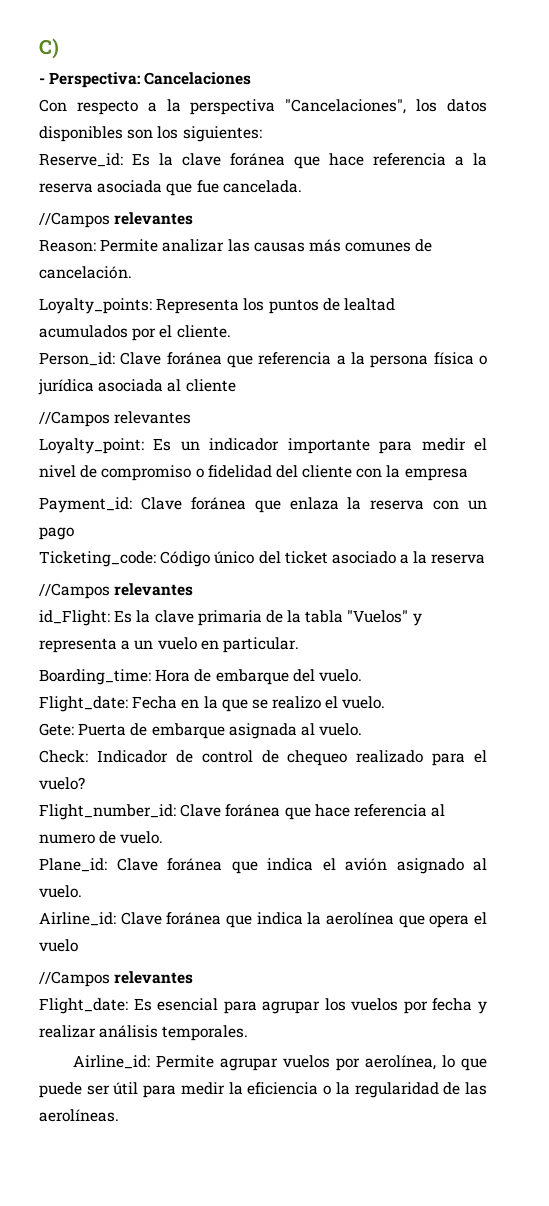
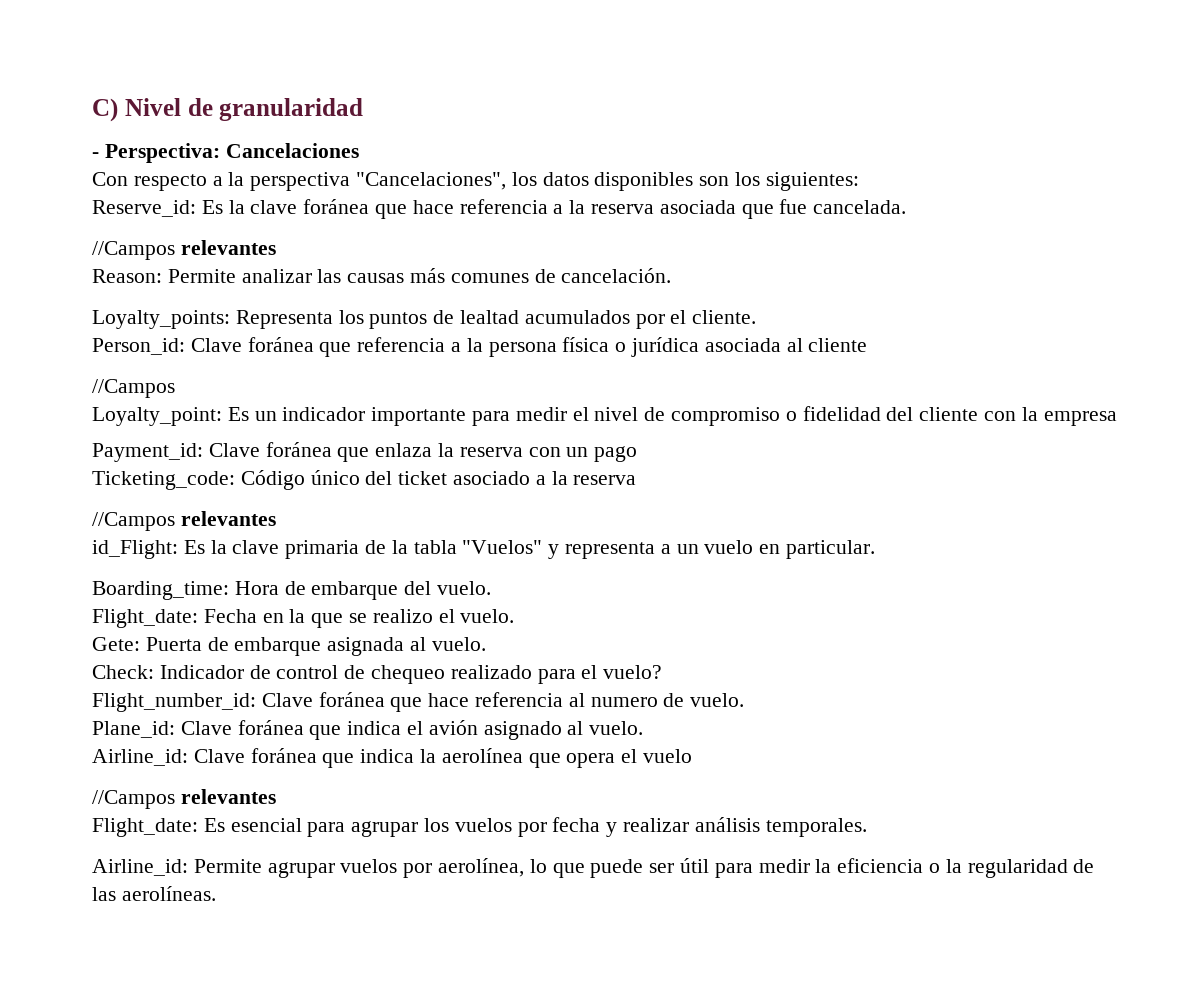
- C)
+ C) Nivel de granularidad
  Person_id: Clave foránea que referencia a la persona física o jurídica asociada al cliente
- //Campos relevantes
+ //Campos

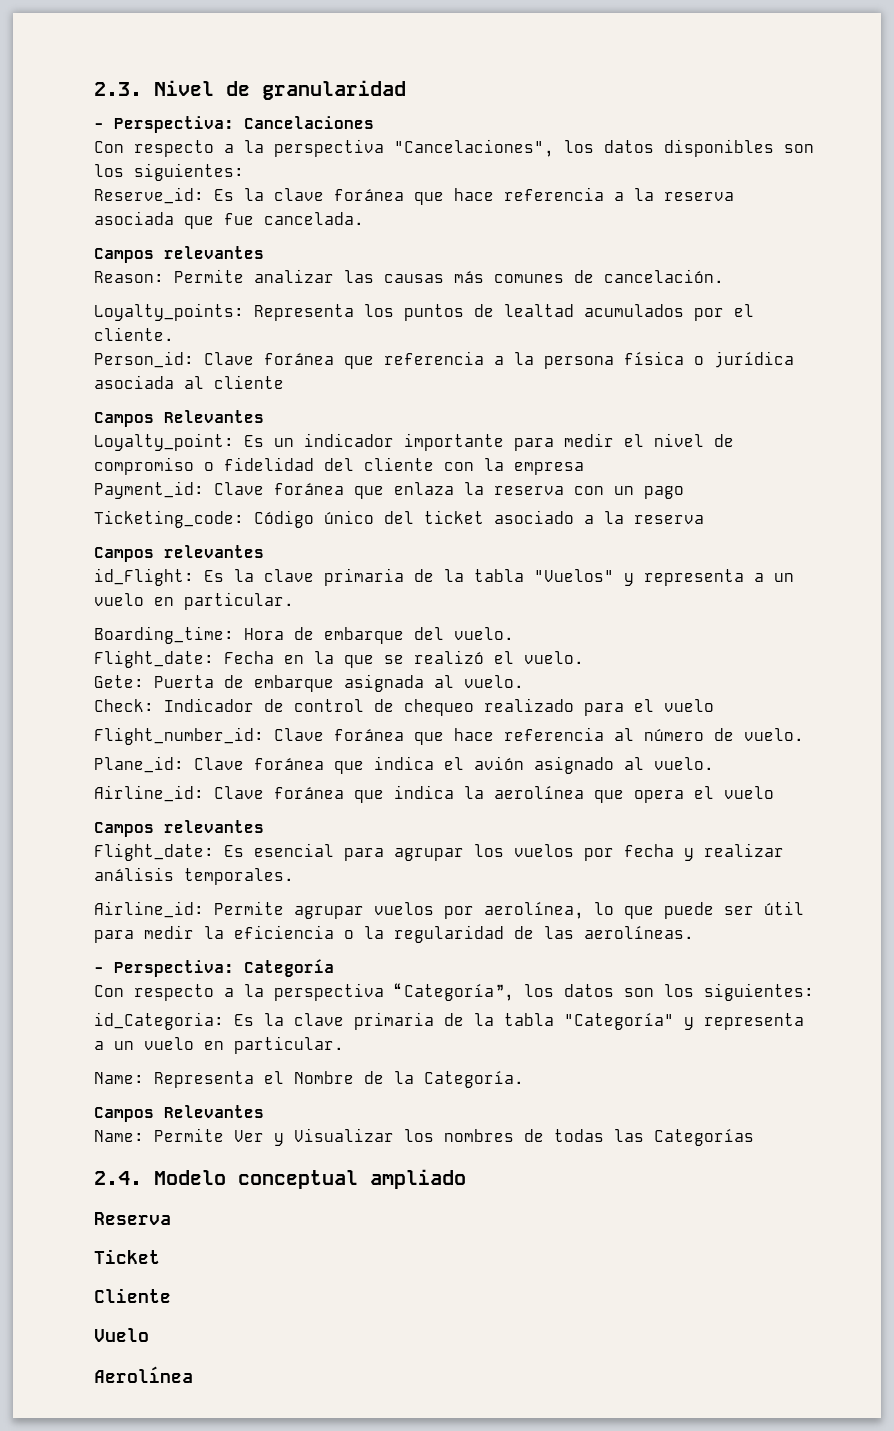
- C) Nivel de granularidad
+ 2.3. Nivel de granularidad
  Reserve_id: Es la clave foránea que hace referencia a la reserva asociada que fue cancelada.
- //Campos relevantes
+ Campos relevantes
  Person_id: Clave foránea que referencia a la persona física o jurídica asociada al cliente
- //Campos
+ Campos Relevantes
  Ticketing_code: Código único del ticket asociado a la reserva
- //Campos relevantes
+ Campos relevantes
- Flight_date: Fecha en la que se realizo el vuelo.
+ Flight_date: Fecha en la que se realizó el vuelo.
- Check: Indicador de control de chequeo realizado para el vuelo?
+ Check: Indicador de control de chequeo realizado para el vuelo
- Flight_number_id: Clave foránea que hace referencia al numero de vuelo.
+ Flight_number_id: Clave foránea que hace referencia al número de vuelo.
  Airline_id: Clave foránea que indica la aerolínea que opera el vuelo
- //Campos relevantes
+ Campos relevantes
+ - Perspectiva: Categoría
+ Con respecto a la perspectiva “Categoría”, los datos son los siguientes:
+ id_Categoria: Es la clave primaria de la tabla "Categoría" y representa a un vuelo en particular.
+ Name: Representa el Nombre de la Categoría.
+ Campos Relevantes
+ Name: Permite Ver y Visualizar los nombres de todas las Categorías
+ 2.4. Modelo conceptual ampliado
+ Reserva
+ Ticket
+ Cliente
+ Vuelo
+ Aerolínea

